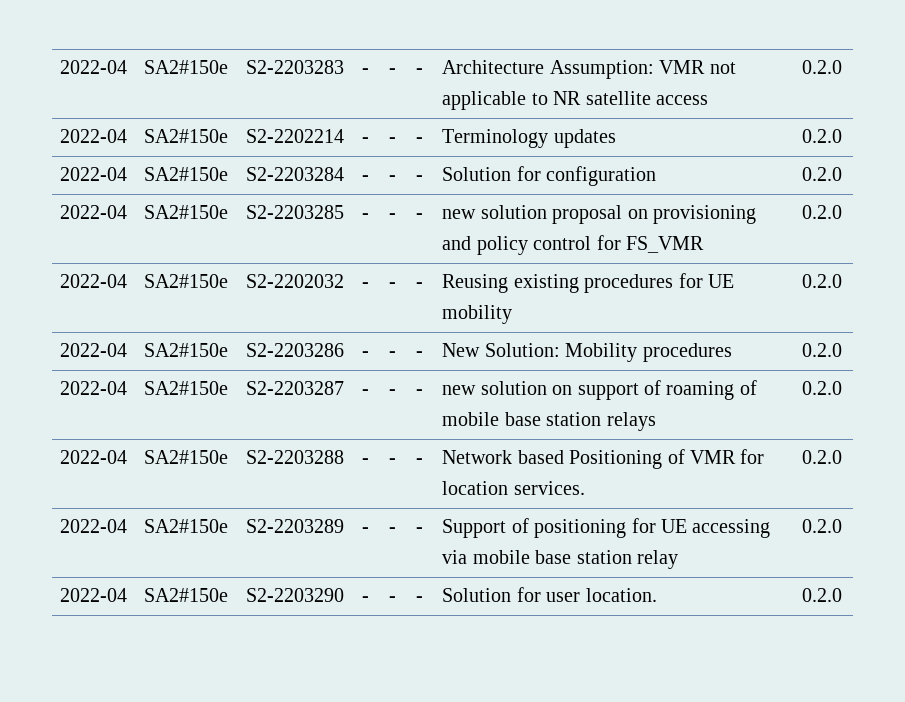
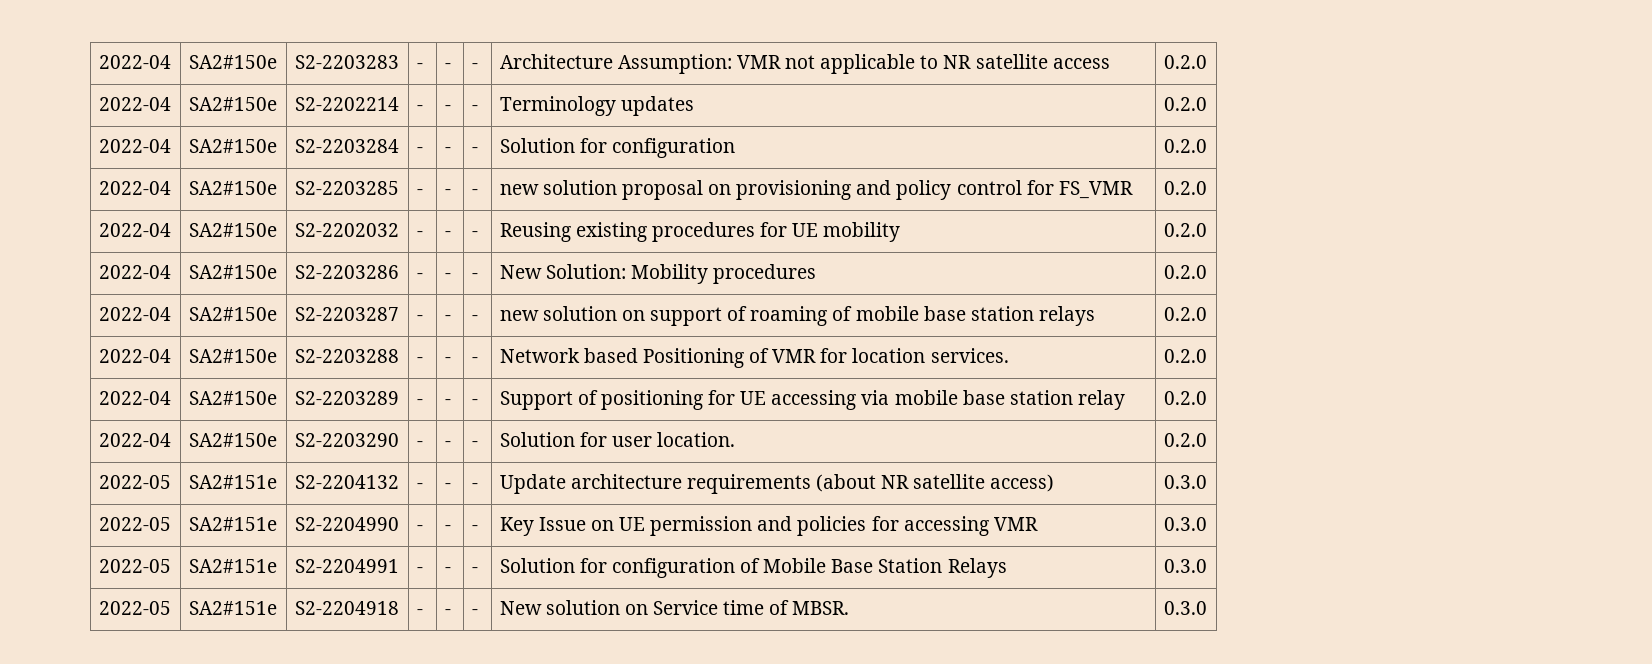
+ 2022-05 | SA2#151e | S2-2204132 | - | - | - | Update architecture requirements (about NR satellite access) | 0.3.0
+ 2022-05 | SA2#151e | S2-2204990 | - | - | - | Key Issue on UE permission and policies for accessing VMR | 0.3.0
+ 2022-05 | SA2#151e | S2-2204991 | - | - | - | Solution for configuration of Mobile Base Station Relays | 0.3.0
+ 2022-05 | SA2#151e | S2-2204918 | - | - | - | New solution on Service time of MBSR. | 0.3.0

